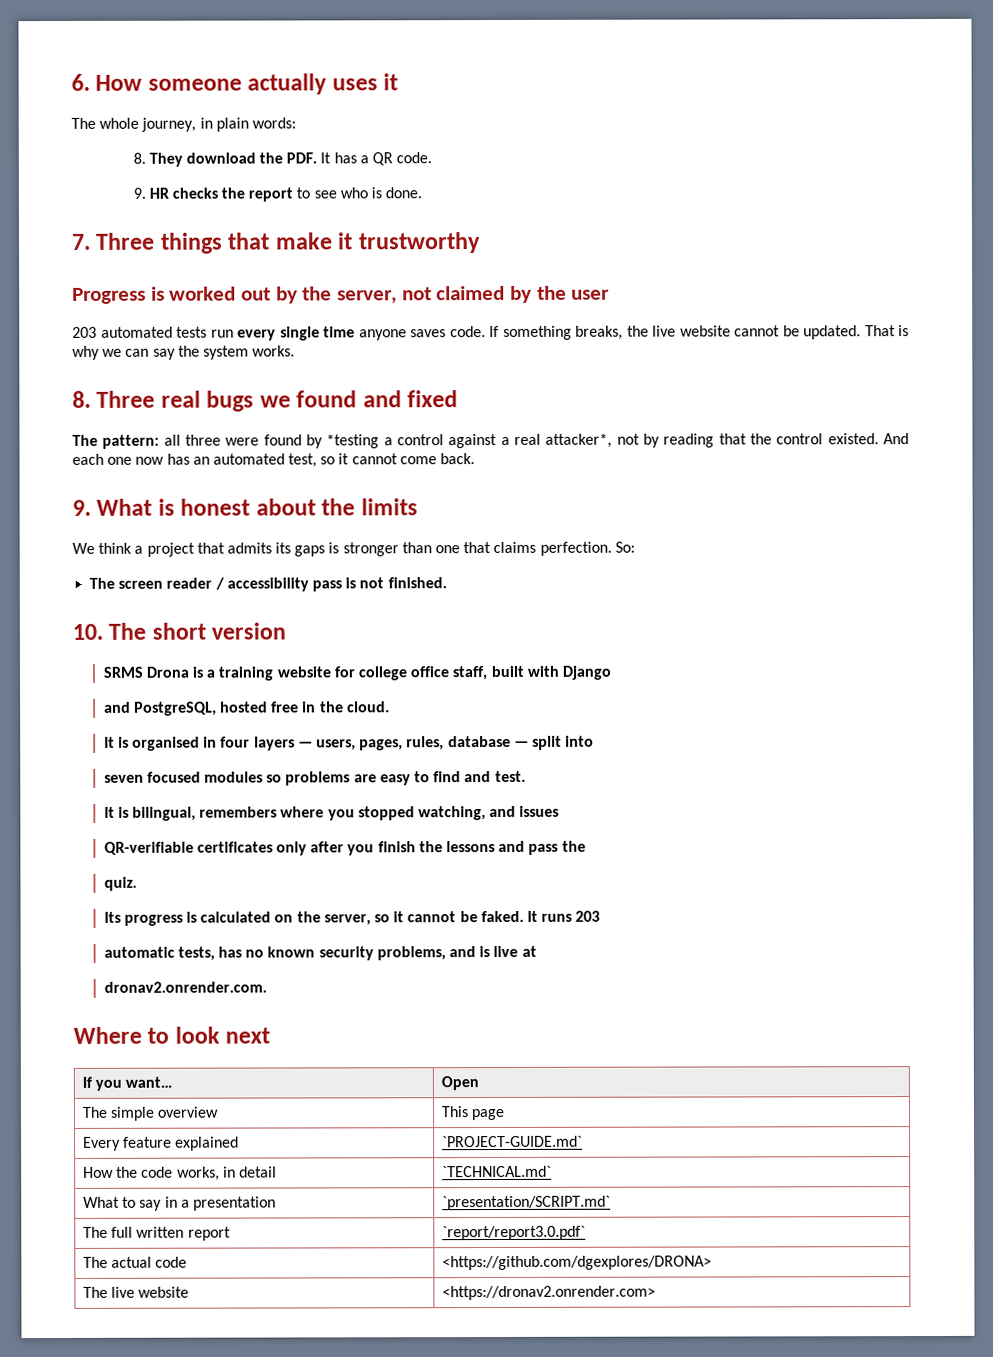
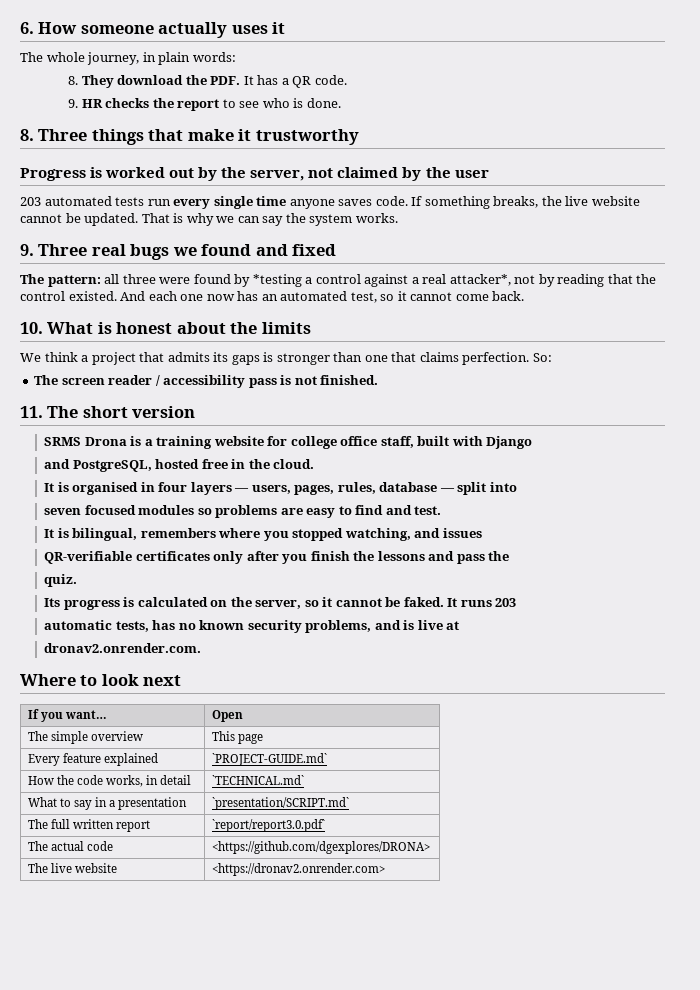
- 7. Three things that make it trustworthy
+ 8. Three things that make it trustworthy
- 8. Three real bugs we found and fixed
+ 9. Three real bugs we found and fixed
- 9. What is honest about the limits
+ 10. What is honest about the limits
- 10. The short version
+ 11. The short version

